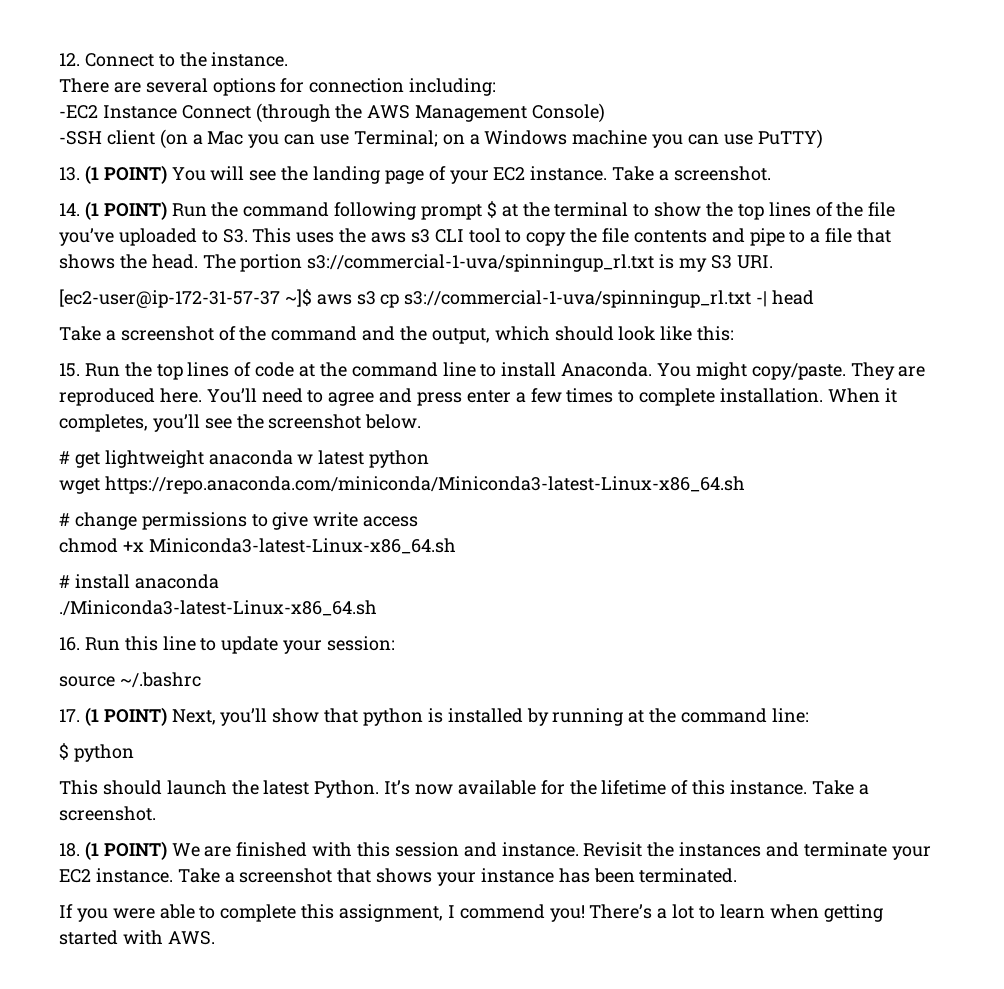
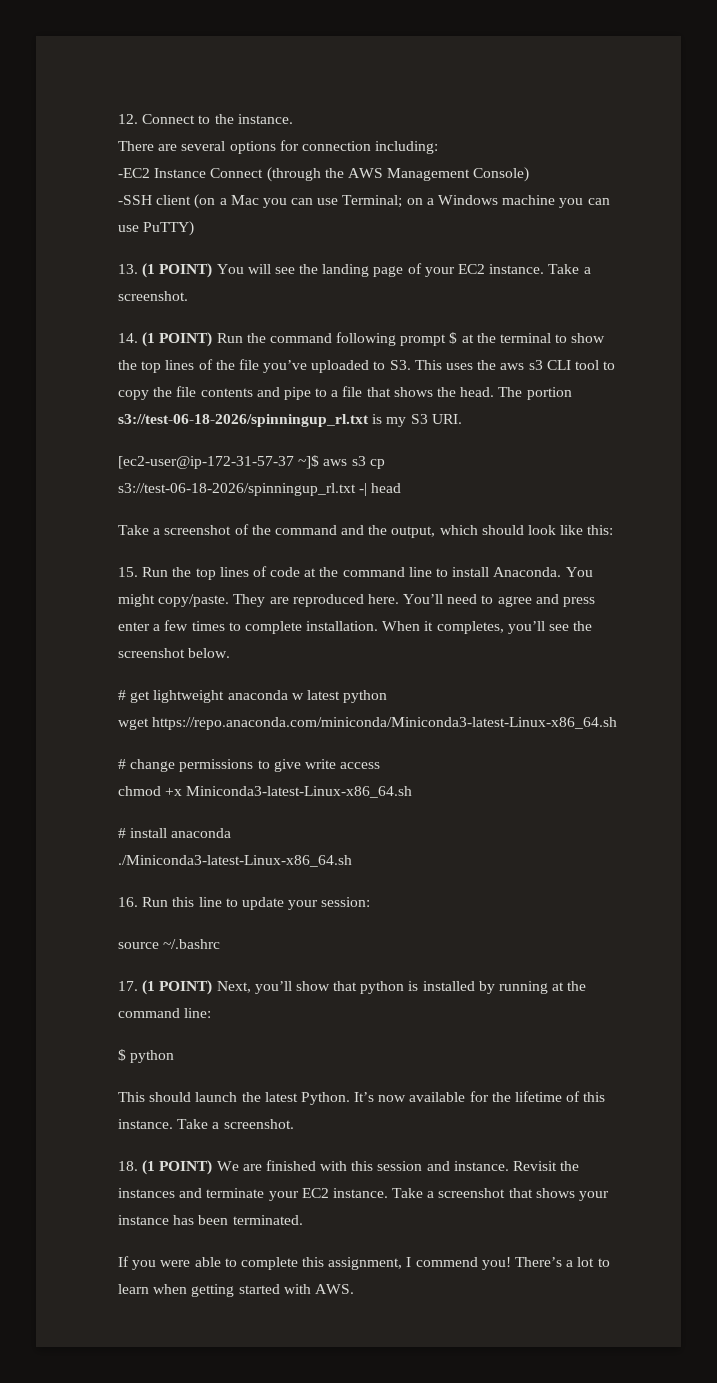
- The portion s3://commercial-1-uva/spinningup_rl.txt is my S3 URI.
+ The portion s3://test-06-18-2026/spinningup_rl.txt is my S3 URI.
- [ec2-user@ip-172-31-57-37 ~]$ aws s3 cp s3://commercial-1-uva/spinningup_rl.txt -| head
+ [ec2-user@ip-172-31-57-37 ~]$ aws s3 cp s3://test-06-18-2026/spinningup_rl.txt -| head

